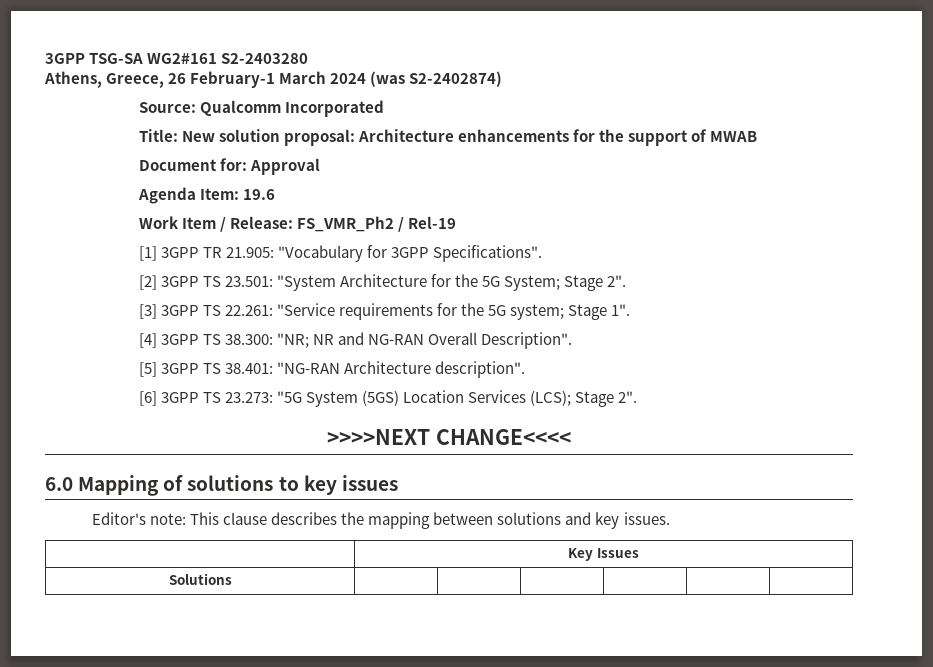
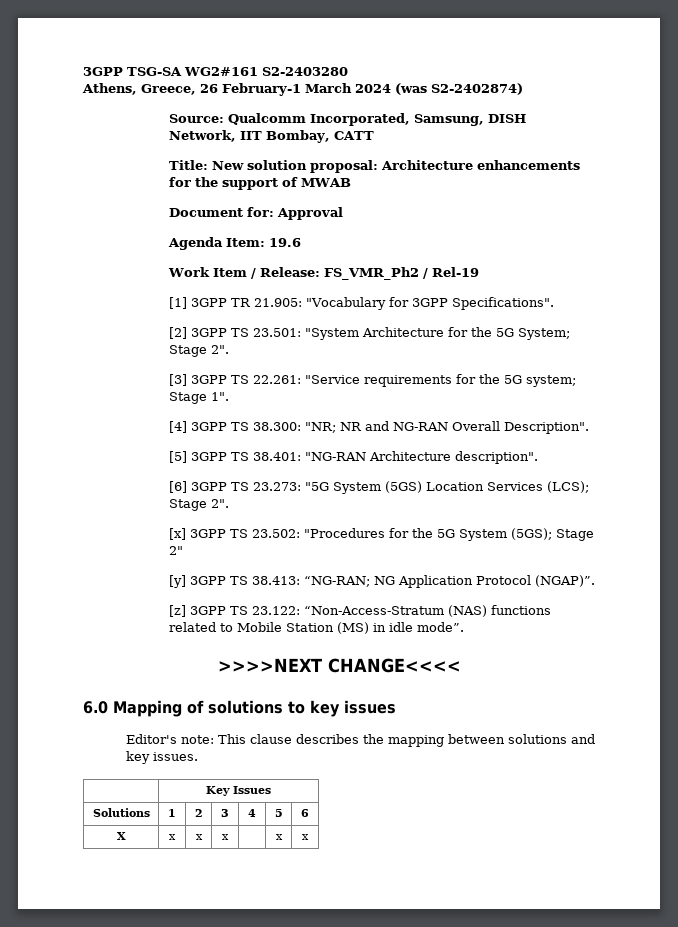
- Source: Qualcomm Incorporated
+ Source: Qualcomm Incorporated, Samsung, DISH Network, IIT Bombay, CATT
+ [x] 3GPP TS 23.502: "Procedures for the 5G System (5GS); Stage 2"
+ [y] 3GPP TS 38.413: “NG-RAN; NG Application Protocol (NGAP)”.
+ [z] 3GPP TS 23.122: “Non-Access-Stratum (NAS) functions related to Mobile Station (MS) in idle mode”.
- Solutions | | | | | |
+ Solutions | 1 | 2 | 3 | 4 | 5 | 6
+ X | x | x | x | | x | x

